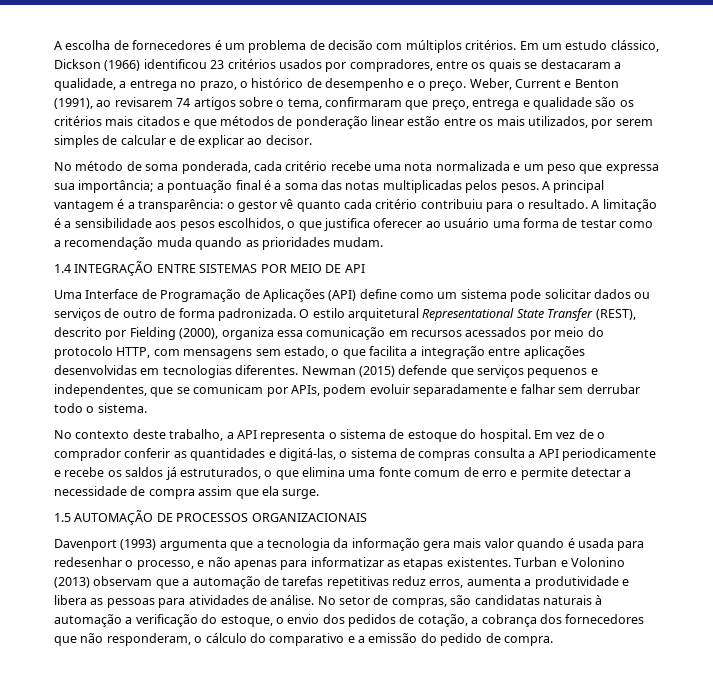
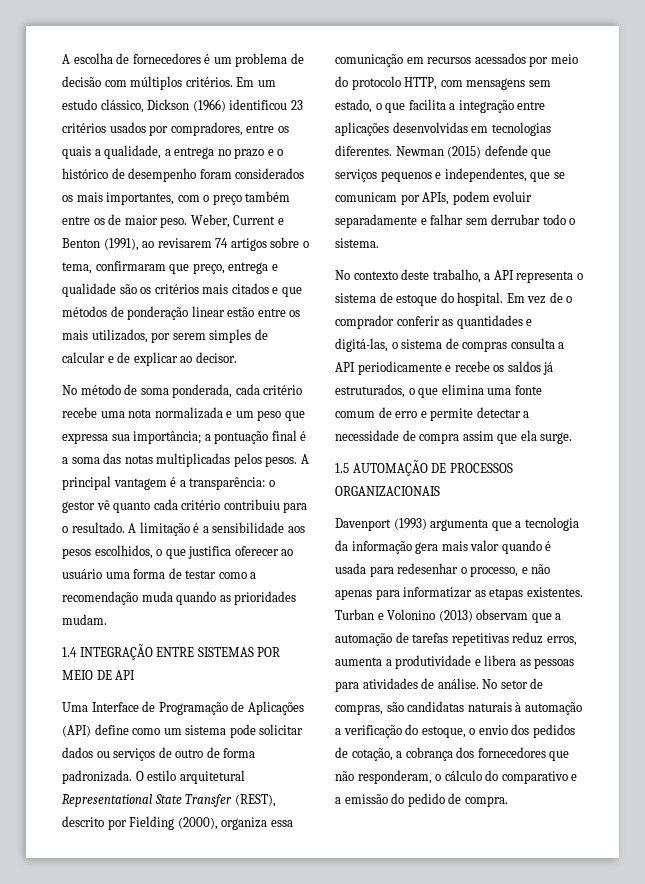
- Em um estudo clássico, Dickson (1966) identificou 23 critérios usados por compradores, entre os quais se destacaram a qualidade, a entrega no prazo, o histórico de desempenho e o preço.
+ Em um estudo clássico, Dickson (1966) identificou 23 critérios usados por compradores, entre os quais a qualidade, a entrega no prazo e o histórico de desempenho foram considerados os mais importantes, com o preço também entre os de maior peso.

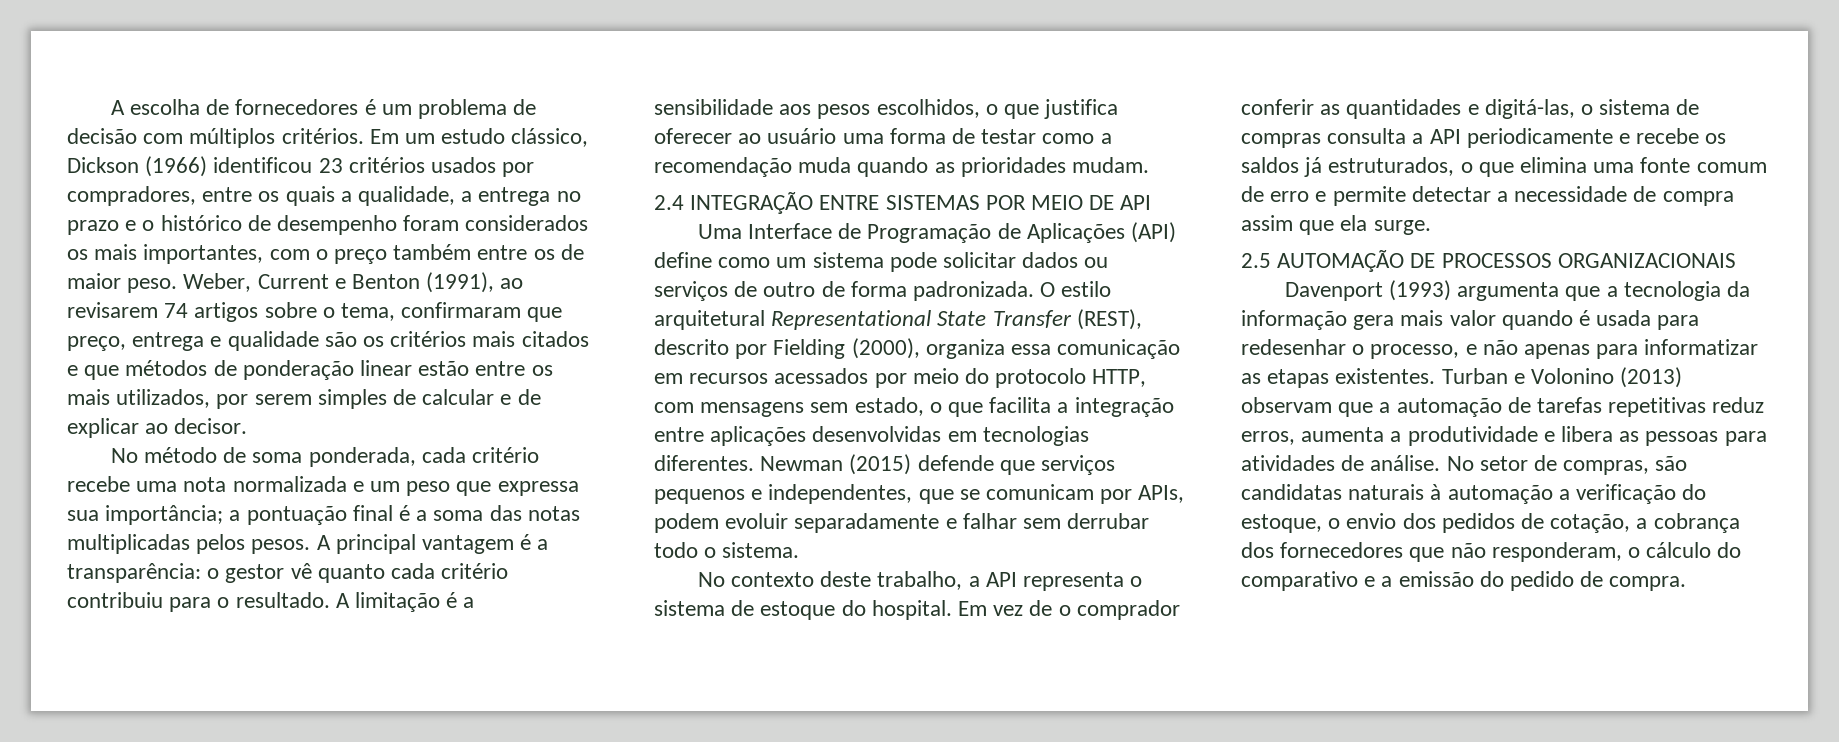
- 1.4 INTEGRAÇÃO ENTRE SISTEMAS POR MEIO DE API
+ 2.4 INTEGRAÇÃO ENTRE SISTEMAS POR MEIO DE API
- 1.5 AUTOMAÇÃO DE PROCESSOS ORGANIZACIONAIS
+ 2.5 AUTOMAÇÃO DE PROCESSOS ORGANIZACIONAIS

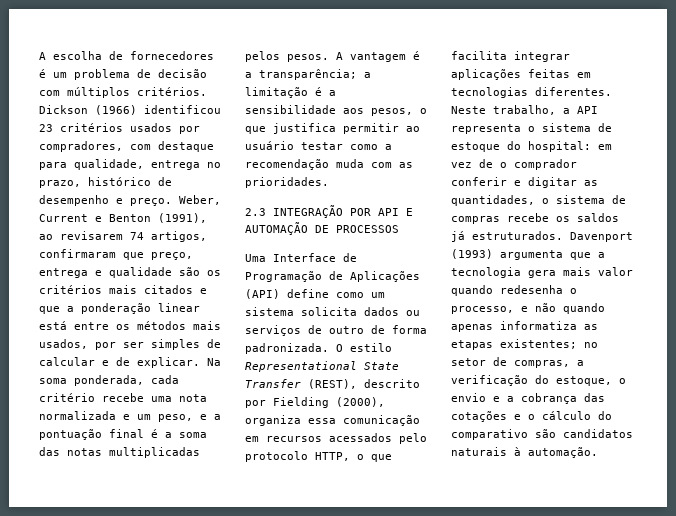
- Em um estudo clássico, Dickson (1966) identificou 23 critérios usados por compradores, entre os quais a qualidade, a entrega no prazo e o histórico de desempenho foram considerados os mais importantes, com o preço também entre os de maior peso.
+ Dickson (1966) identificou 23 critérios usados por compradores, com destaque para qualidade, entrega no prazo, histórico de desempenho e preço.
- Weber, Current e Benton (1991), ao revisarem 74 artigos sobre o tema, confirmaram que preço, entrega e qualidade são os critérios mais citados e que métodos de ponderação linear estão entre os mais utilizados, por serem simples de calcular e de explicar ao decisor.
- No método de soma ponderada, cada critério recebe uma nota normalizada e um peso que expressa sua importância; a pontuação final é a soma das notas multiplicadas pelos pesos.
+ Weber, Current e Benton (1991), ao revisarem 74 artigos, confirmaram que preço, entrega e qualidade são os critérios mais citados e que a ponderação linear está entre os métodos mais usados, por ser simples de calcular e de explicar. Na soma ponderada, cada critério recebe uma nota normalizada e um peso, e a pontuação final é a soma das notas multiplicadas pelos pesos.
- A principal vantagem é a transparência: o gestor vê quanto cada critério contribuiu para o resultado. A limitação é a sensibilidade aos pesos escolhidos, o que justifica oferecer ao usuário uma forma de testar como a recomendação muda quando as prioridades mudam.
- 2.4 INTEGRAÇÃO ENTRE SISTEMAS POR MEIO DE API
+ A vantagem é a transparência; a limitação é a sensibilidade aos pesos, o que justifica permitir ao usuário testar como a recomendação muda com as prioridades.
+ 2.3 INTEGRAÇÃO POR API E AUTOMAÇÃO DE PROCESSOS
- Uma Interface de Programação de Aplicações (API) define como um sistema pode solicitar dados ou serviços de outro de forma padronizada.
+ Uma Interface de Programação de Aplicações (API) define como um sistema solicita dados ou serviços de outro de forma padronizada.
- O estilo arquitetural Representational State Transfer (REST), descrito por Fielding (2000), organiza essa comunicação em recursos acessados por meio do protocolo HTTP, com mensagens sem estado, o que facilita a integração entre aplicações desenvolvidas em tecnologias diferentes. Newman (2015) defende que serviços pequenos e independentes, que se comunicam por APIs, podem evoluir separadamente e falhar sem derrubar todo o sistema.
- No contexto deste trabalho, a API representa o sistema de estoque do hospital. Em vez de o comprador conferir as quantidades e digitá-las, o sistema de compras consulta a API periodicamente e recebe os saldos já estruturados, o que elimina uma fonte comum de erro e permite detectar a necessidade de compra assim que ela surge.
- 2.5 AUTOMAÇÃO DE PROCESSOS ORGANIZACIONAIS
- Davenport (1993) argumenta que a tecnologia da informação gera mais valor quando é usada para redesenhar o processo, e não apenas para informatizar as etapas existentes. Turban e Volonino (2013) observam que a automação de tarefas repetitivas reduz erros, aumenta a produtividade e libera as pessoas para atividades de análise. No setor de compras, são candidatas naturais à automação a verificação do estoque, o envio dos pedidos de cotação, a cobrança dos fornecedores que não responderam, o cálculo do comparativo e a emissão do pedido de compra.
+ O estilo Representational State Transfer (REST), descrito por Fielding (2000), organiza essa comunicação em recursos acessados pelo protocolo HTTP, o que facilita integrar aplicações feitas em tecnologias diferentes. Neste trabalho, a API representa o sistema de estoque do hospital: em vez de o comprador conferir e digitar as quantidades, o sistema de compras recebe os saldos já estruturados. Davenport (1993) argumenta que a tecnologia gera mais valor quando redesenha o processo, e não quando apenas informatiza as etapas existentes; no setor de compras, a verificação do estoque, o envio e a cobrança das cotações e o cálculo do comparativo são candidatos naturais à automação.

